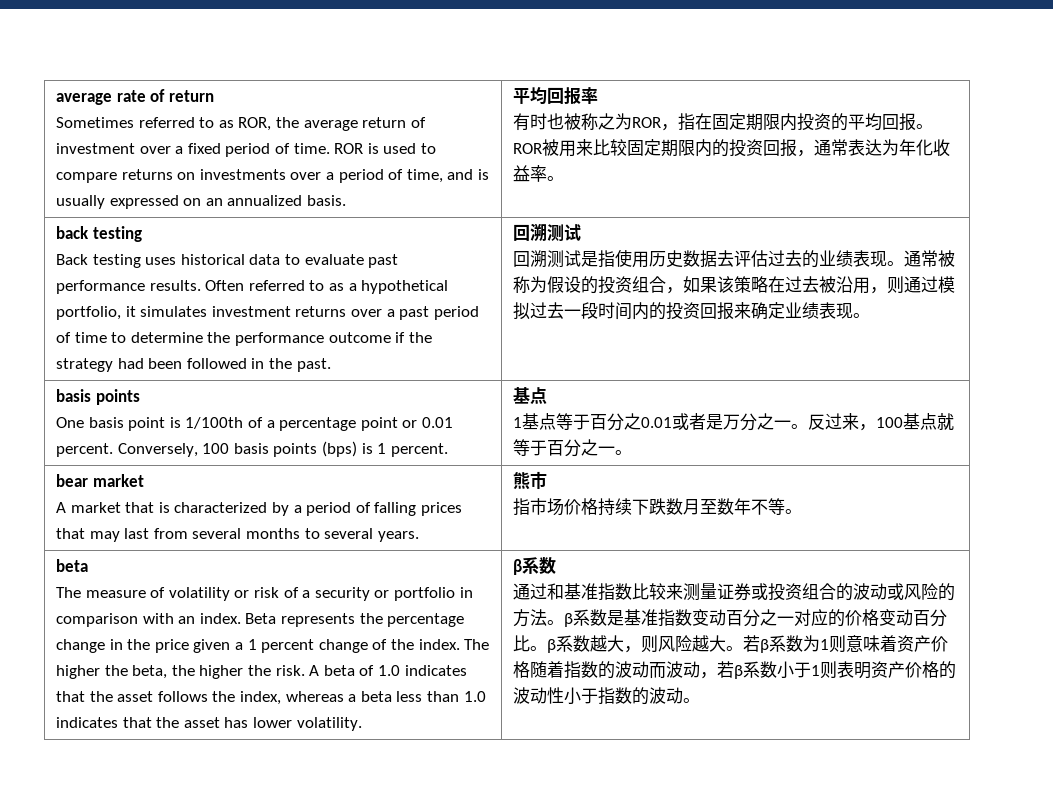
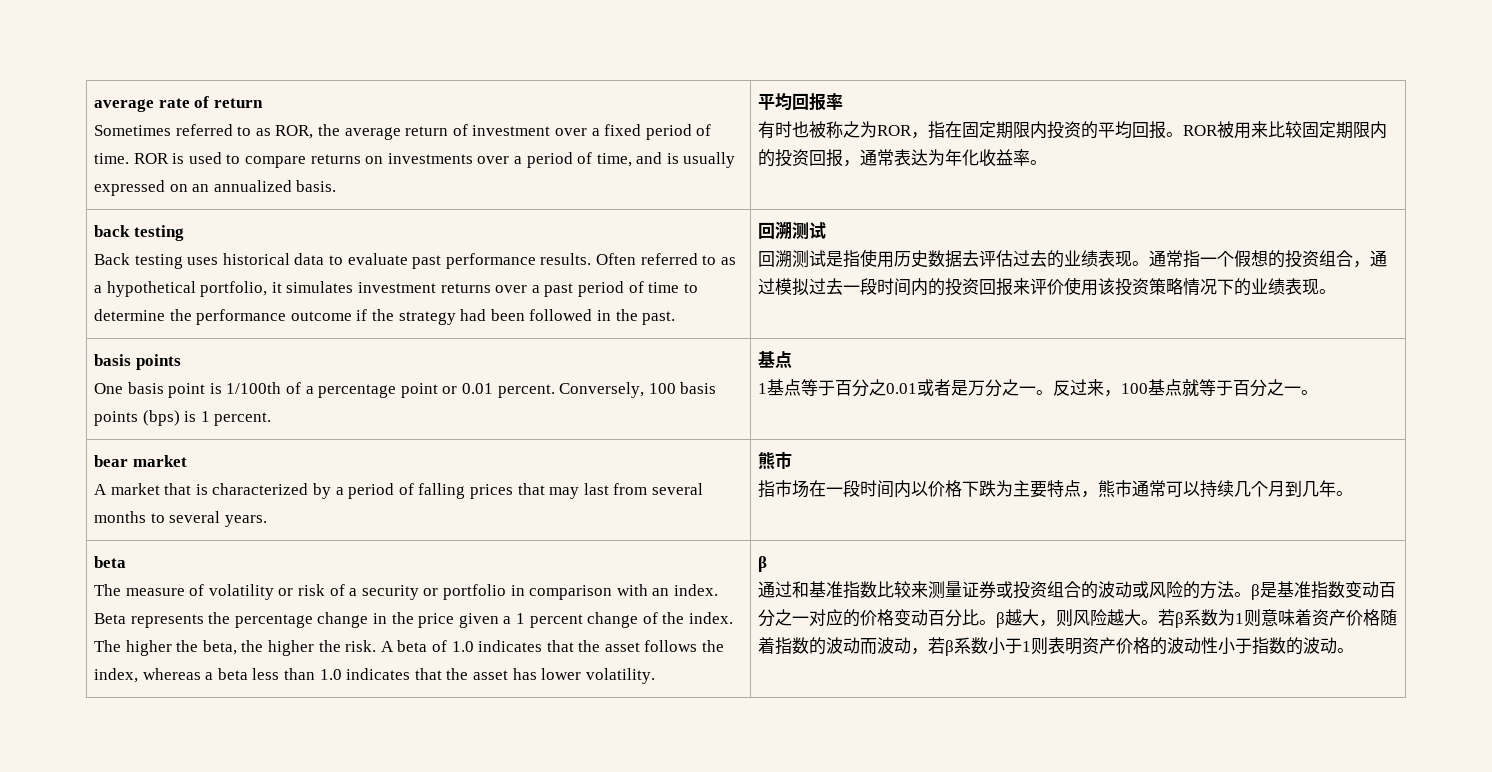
- 通常被称为假设的投资组合，如果该策略在过去被沿用，则通过模拟过去一段时间内的投资回报来确定业绩表现。
+ 通常指一个假想的投资组合，通过模拟过去一段时间内的投资回报来评价使用该投资策略情况下的业绩表现。
- 指市场价格持续下跌数月至数年不等。
+ 指市场在一段时间内以价格下跌为主要特点，熊市通常可以持续几个月到几年。
- A beta of 1.0 indicates that the asset follows the index, whereas a beta less than 1.0 indicates that the asset has lower volatility. | β系数
+ A beta of 1.0 indicates that the asset follows the index, whereas a beta less than 1.0 indicates that the asset has lower volatility. | β
- 通过和基准指数比较来测量证券或投资组合的波动或风险的方法。β系数是基准指数变动百分之一对应的价格变动百分比。β系数越大，则风险越大。
+ 通过和基准指数比较来测量证券或投资组合的波动或风险的方法。β是基准指数变动百分之一对应的价格变动百分比。β越大，则风险越大。

